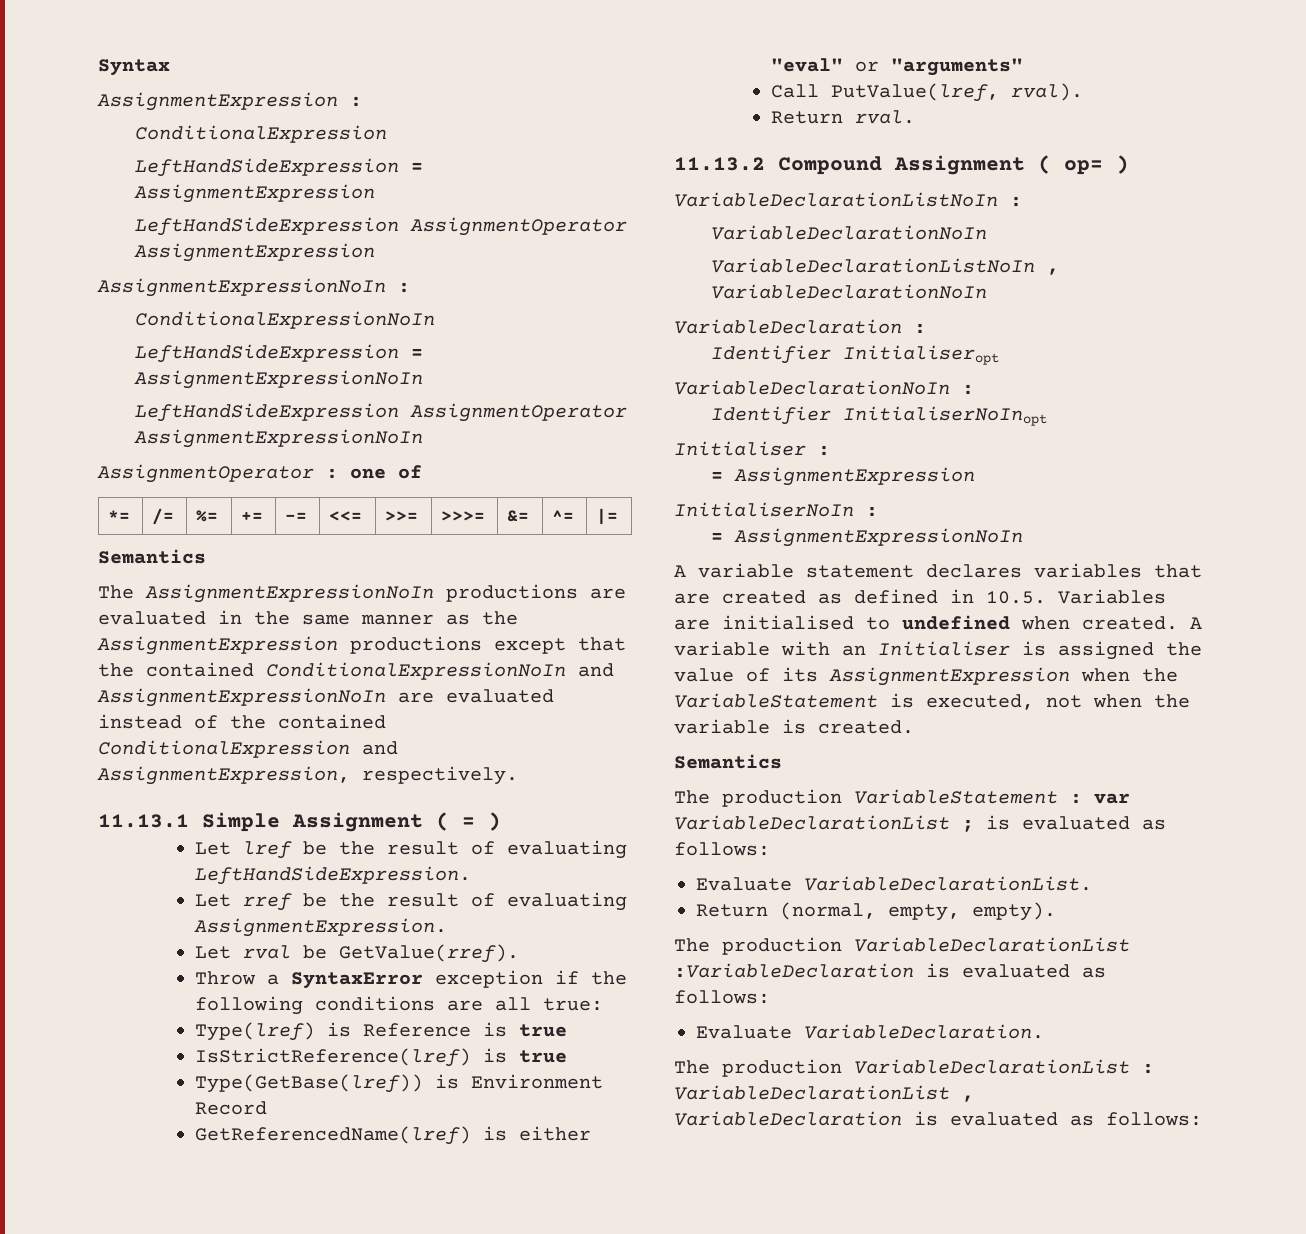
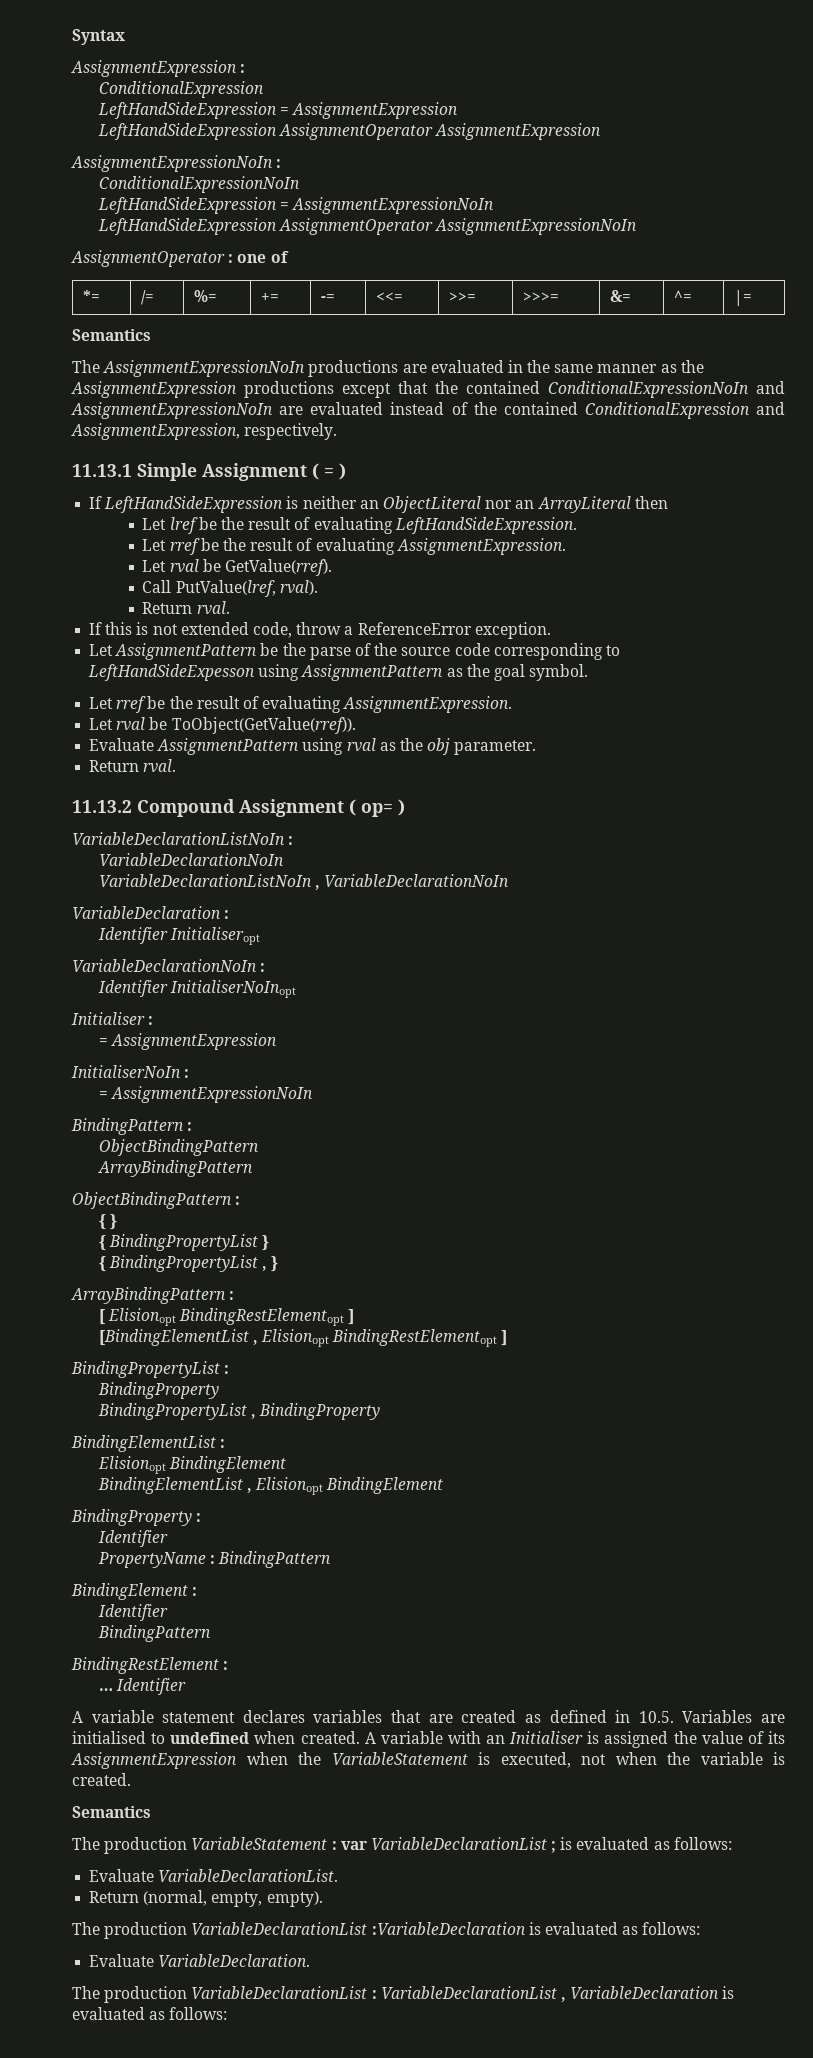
+ If LeftHandSideExpression is neither an ObjectLiteral nor an ArrayLiteral then
- Throw a SyntaxError exception if the following conditions are all true:
- Type(lref) is Reference is true
- IsStrictReference(lref) is true
- Type(GetBase(lref)) is Environment Record
- GetReferencedName(lref) is either "eval" or "arguments"
+ If this is not extended code, throw a ReferenceError exception.
+ Let AssignmentPattern be the parse of the source code corresponding to LeftHandSideExpesson using AssignmentPattern as the goal symbol.
+ Let rref be the result of evaluating AssignmentExpression.
+ Let rval be ToObject(GetValue(rref)).
+ Evaluate AssignmentPattern using rval as the obj parameter.
+ Return rval.
+ BindingPattern :
+ ObjectBindingPattern
+ ArrayBindingPattern
+ ObjectBindingPattern :
+ { }
+ { BindingPropertyList }
+ { BindingPropertyList , }
+ ArrayBindingPattern :
+ [ Elisionopt BindingRestElementopt ]
+ [BindingElementList , Elisionopt BindingRestElementopt ]
+ BindingPropertyList :
+ BindingProperty
+ BindingPropertyList , BindingProperty
+ BindingElementList :
+ Elisionopt BindingElement
+ BindingElementList , Elisionopt BindingElement
+ BindingProperty :
+ Identifier
+ PropertyName : BindingPattern
+ BindingElement :
+ Identifier
+ BindingPattern
+ BindingRestElement :
+ … Identifier

